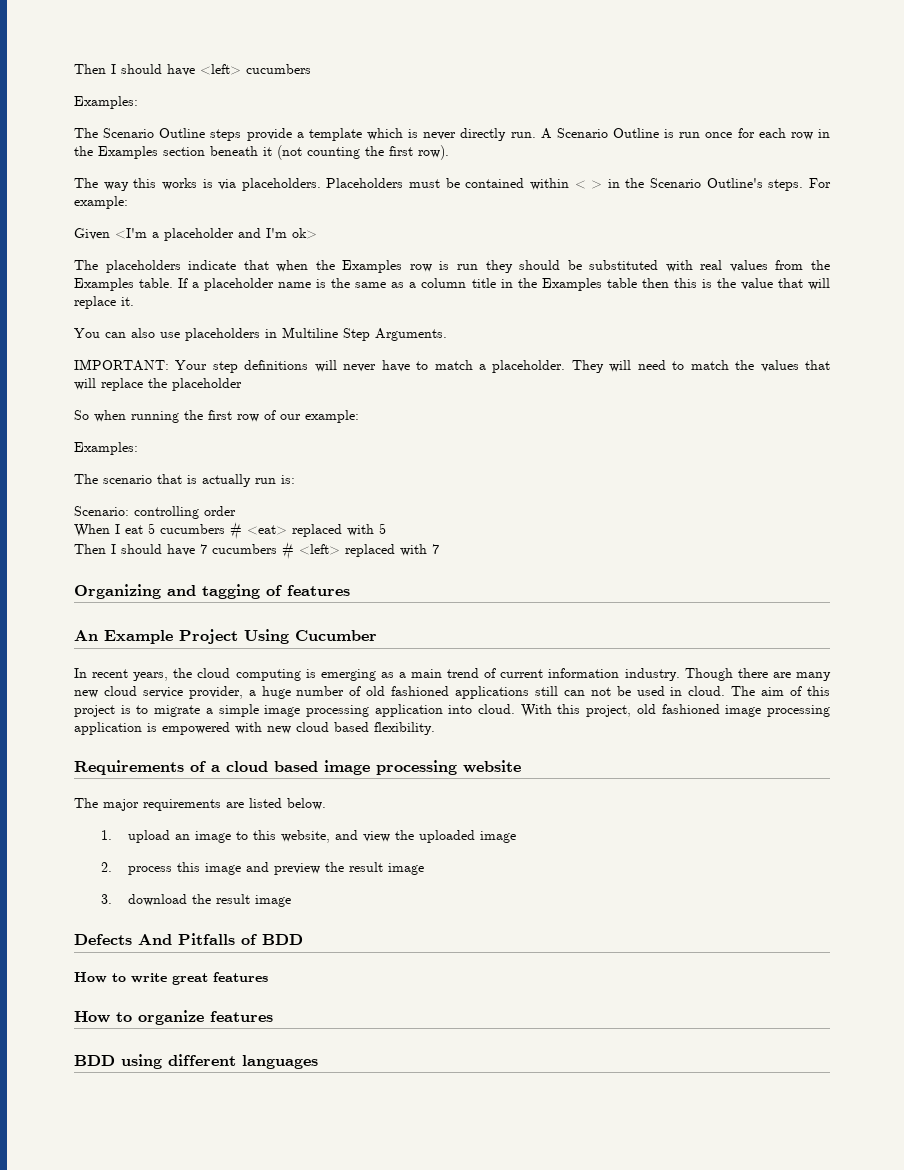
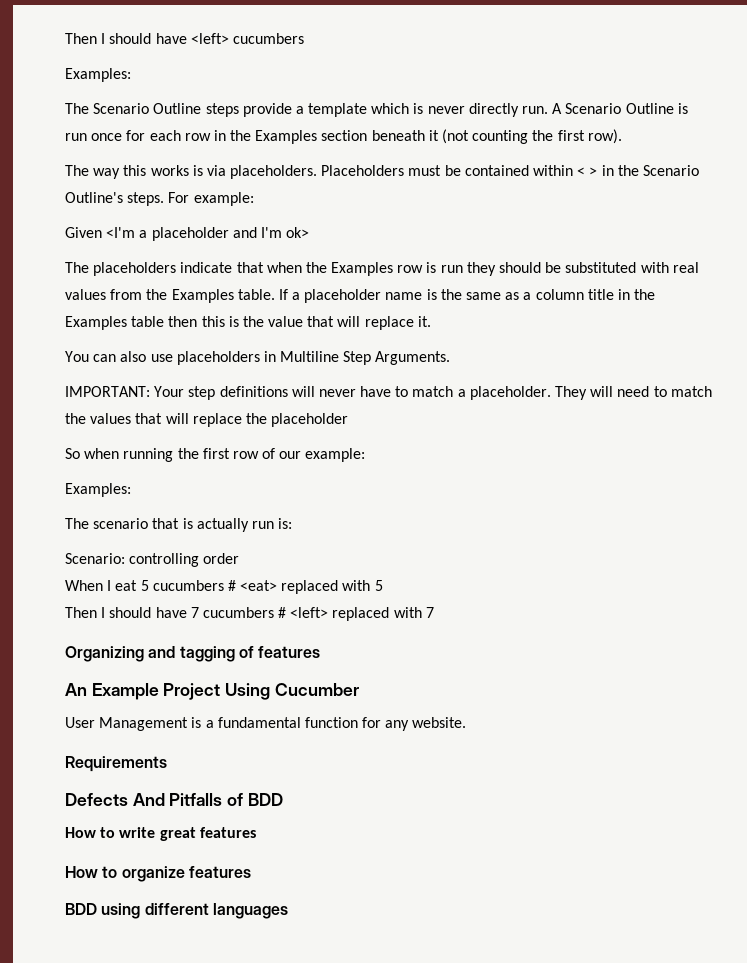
- In recent years, the cloud computing is emerging as a main trend of current information industry. Though there are many new cloud service provider, a huge number of old fashioned applications still can not be used in cloud. The aim of this project is to migrate a simple image processing application into cloud. With this project, old fashioned image processing application is empowered with new cloud based flexibility.
- Requirements of a cloud based image processing website
- The major requirements are listed below.
- 1. upload an image to this website, and view the uploaded image
- 2. process this image and preview the result image
- 3. download the result image
+ User Management is a fundamental function for any website.
+ Requirements

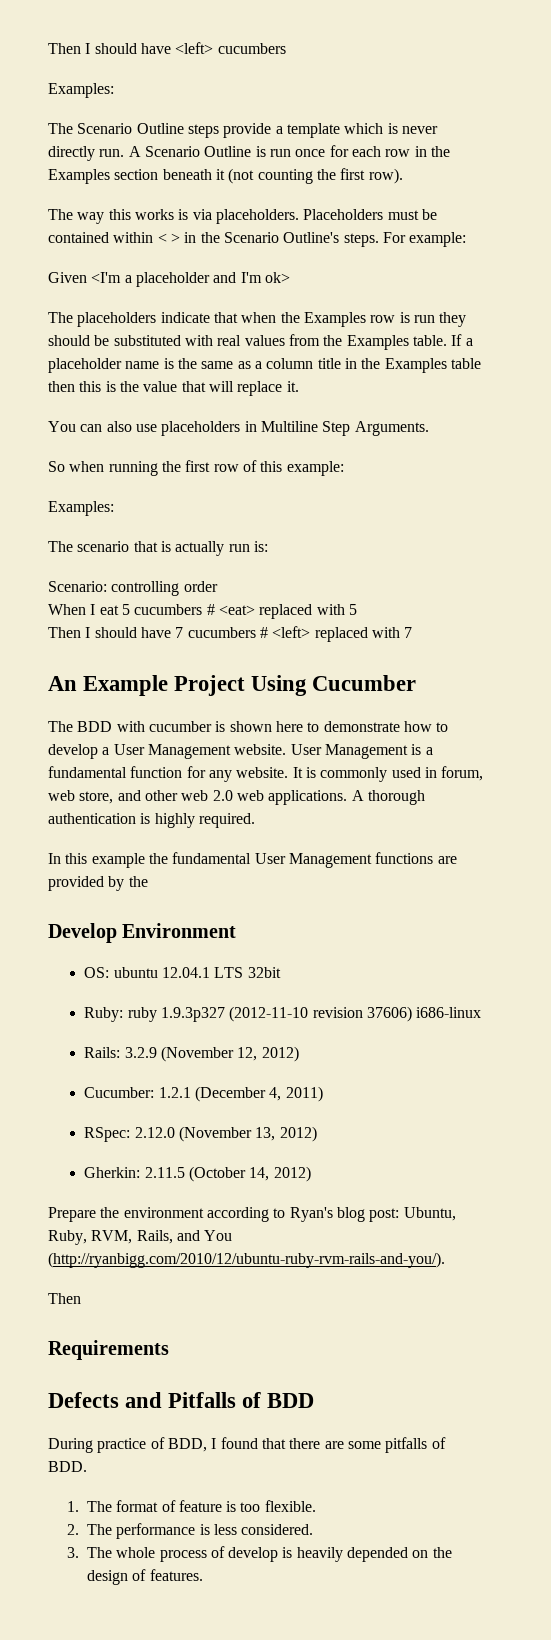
- IMPORTANT: Your step definitions will never have to match a placeholder. They will need to match the values that will replace the placeholder
- So when running the first row of our example:
+ So when running the first row of this example:
- Organizing and tagging of features
+ The BDD with cucumber is shown here to demonstrate how to develop a User Management website.
+ It is commonly used in forum, web store, and other web 2.0 web applications. A thorough authentication is highly required.
+ In this example the fundamental User Management functions are provided by the
+ Develop Environment
+ OS: ubuntu 12.04.1 LTS 32bit
+ Ruby: ruby 1.9.3p327 (2012-11-10 revision 37606) i686-linux
+ Rails: 3.2.9 (November 12, 2012)
+ Cucumber: 1.2.1 (December 4, 2011)
+ RSpec: 2.12.0 (November 13, 2012)
+ Gherkin: 2.11.5 (October 14, 2012)
+ Prepare the environment according to Ryan's blog post: Ubuntu, Ruby, RVM, Rails, and You (http://ryanbigg.com/2010/12/ubuntu-ruby-rvm-rails-and-you/).
+ Then
- Defects And Pitfalls of BDD
+ Defects and Pitfalls of BDD
- How to write great features
- How to organize features
- BDD using different languages
+ During practice of BDD, I found that there are some pitfalls of BDD.
+ 1. The format of feature is too flexible.
+ 2. The performance is less considered.
+ 3. The whole process of develop is heavily depended on the design of features.

